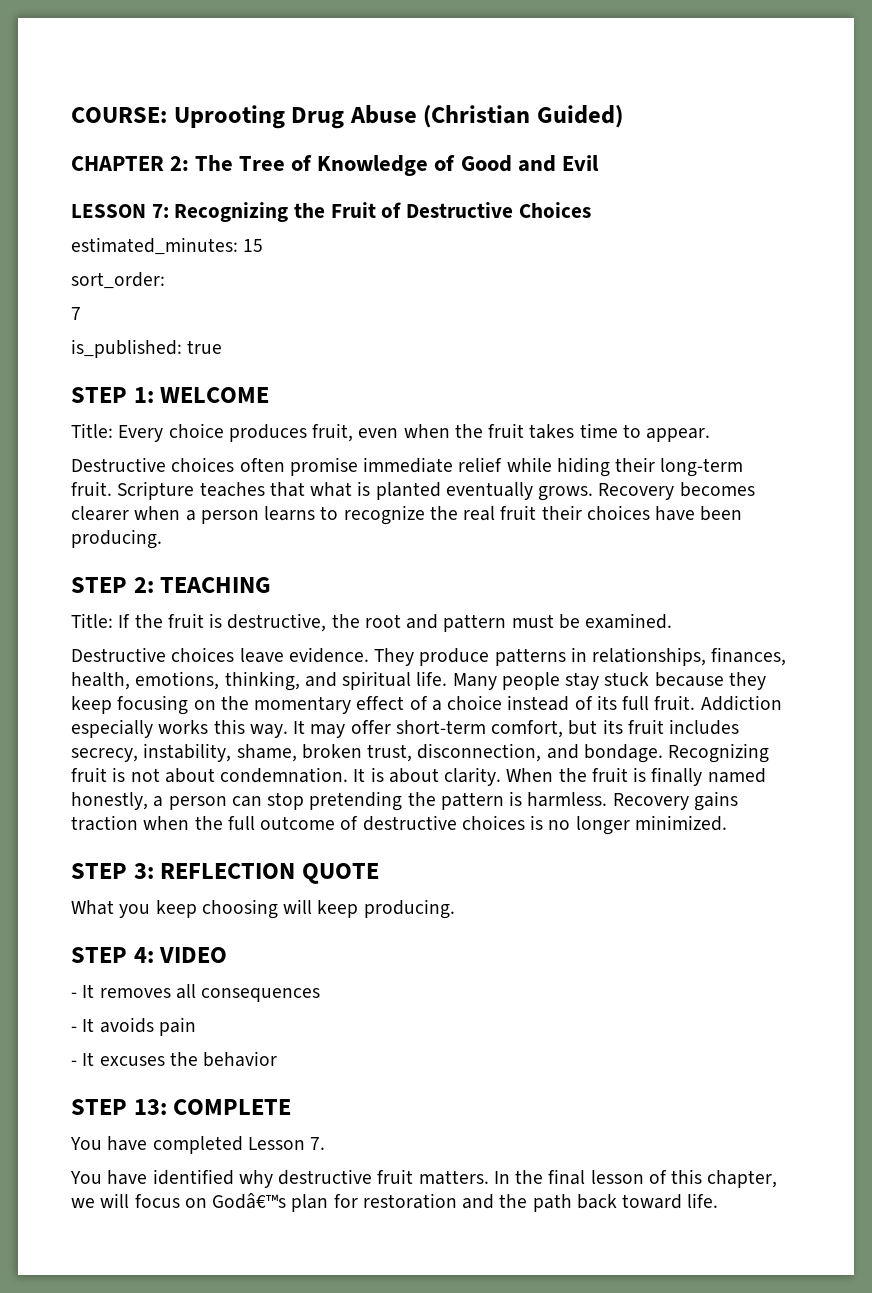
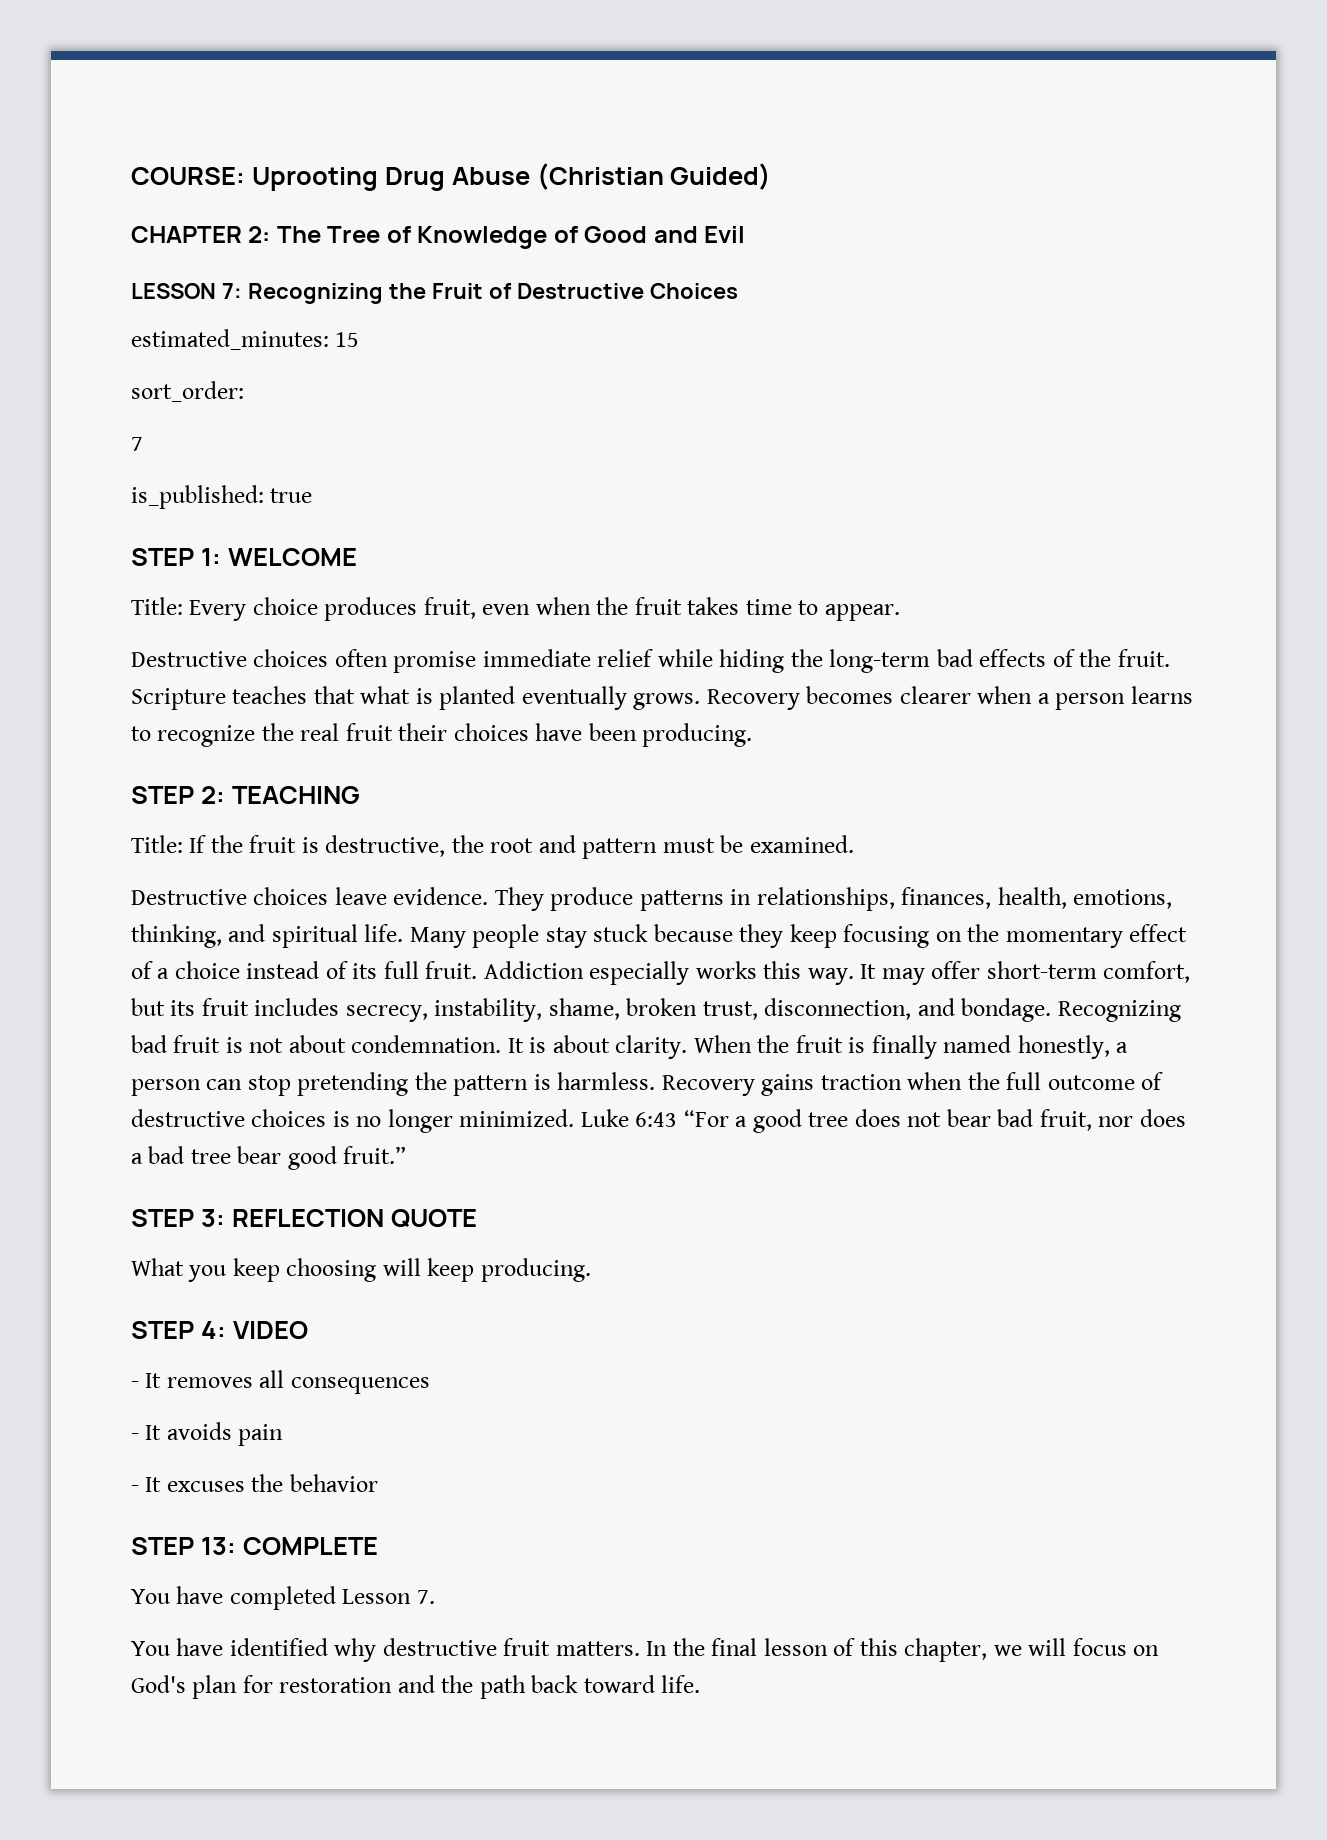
- Destructive choices often promise immediate relief while hiding their long-term fruit.
+ Destructive choices often promise immediate relief while hiding the long-term bad effects of the fruit.
- Recognizing fruit is not about condemnation.
+ Recognizing bad fruit is not about condemnation.
+ Luke 6:43 “For a good tree does not bear bad fruit, nor does a bad tree bear good fruit.”
- In the final lesson of this chapter, we will focus on Godâ€™s plan for restoration and the path back toward life.
+ In the final lesson of this chapter, we will focus on God's plan for restoration and the path back toward life.

